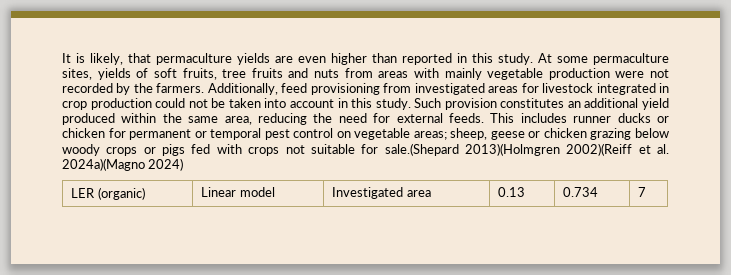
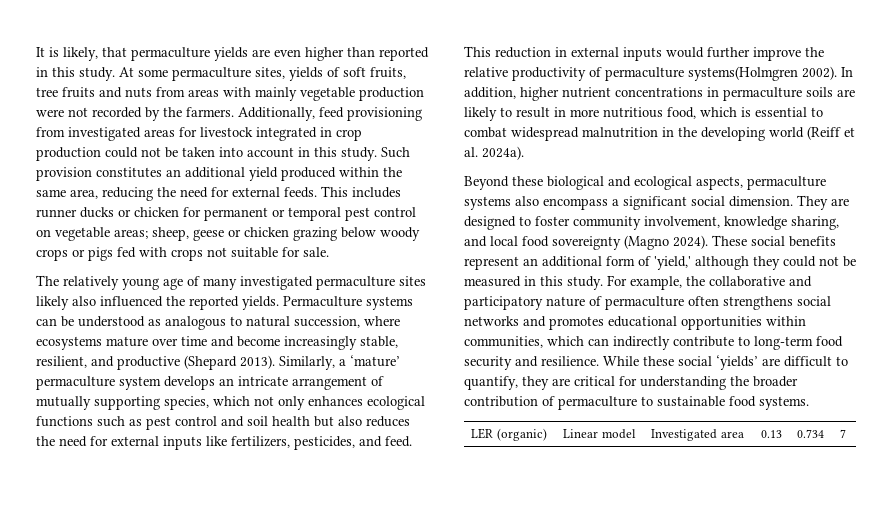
- This includes runner ducks or chicken for permanent or temporal pest control on vegetable areas; sheep, geese or chicken grazing below woody crops or pigs fed with crops not suitable for sale.(Shepard 2013)(Holmgren 2002)(Reiff et al. 2024a)(Magno 2024)
+ This includes runner ducks or chicken for permanent or temporal pest control on vegetable areas; sheep, geese or chicken grazing below woody crops or pigs fed with crops not suitable for sale.
+ The relatively young age of many investigated permaculture sites likely also influenced the reported yields. Permaculture systems can be understood as analogous to natural succession, where ecosystems mature over time and become increasingly stable, resilient, and productive (Shepard 2013). Similarly, a ‘mature’ permaculture system develops an intricate arrangement of mutually supporting species, which not only enhances ecological functions such as pest control and soil health but also reduces the need for external inputs like fertilizers, pesticides, and feed. This reduction in external inputs would further improve the relative productivity of permaculture systems(Holmgren 2002). In addition, higher nutrient concentrations in permaculture soils are likely to result in more nutritious food, which is essential to combat widespread malnutrition in the developing world (Reiff et al. 2024a).
+ Beyond these biological and ecological aspects, permaculture systems also encompass a significant social dimension. They are designed to foster community involvement, knowledge sharing, and local food sovereignty (Magno 2024). These social benefits represent an additional form of 'yield,' although they could not be measured in this study. For example, the collaborative and participatory nature of permaculture often strengthens social networks and promotes educational opportunities within communities, which can indirectly contribute to long-term food security and resilience. While these social ‘yields’ are difficult to quantify, they are critical for understanding the broader contribution of permaculture to sustainable food systems.

